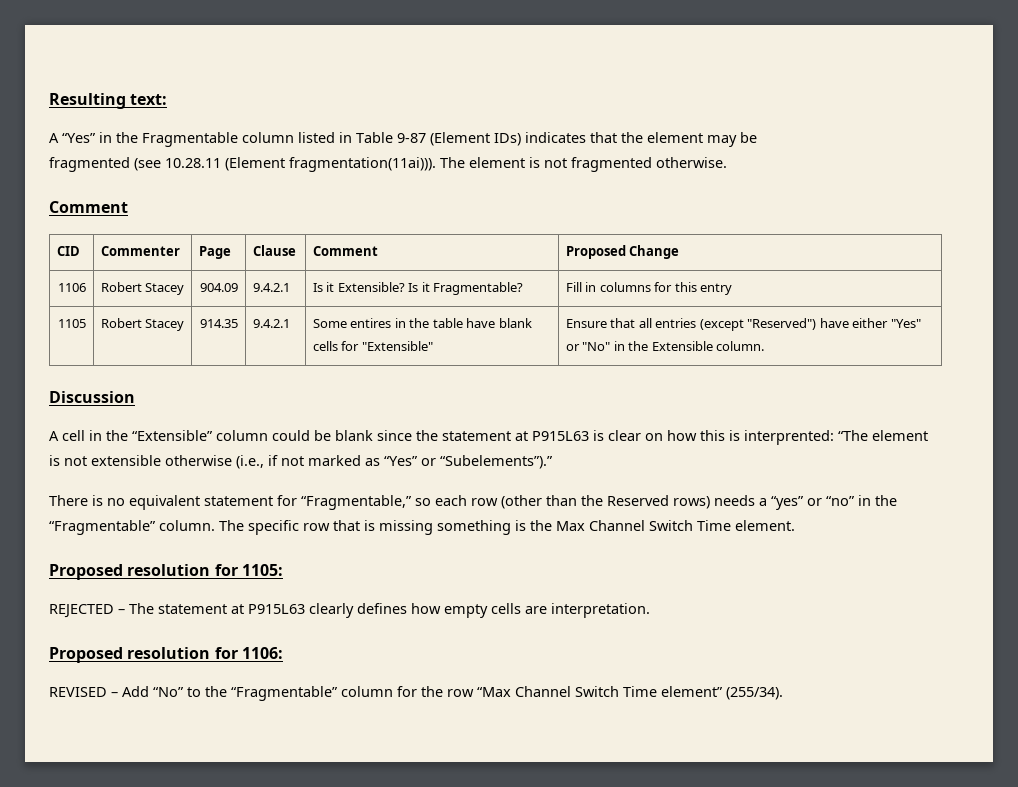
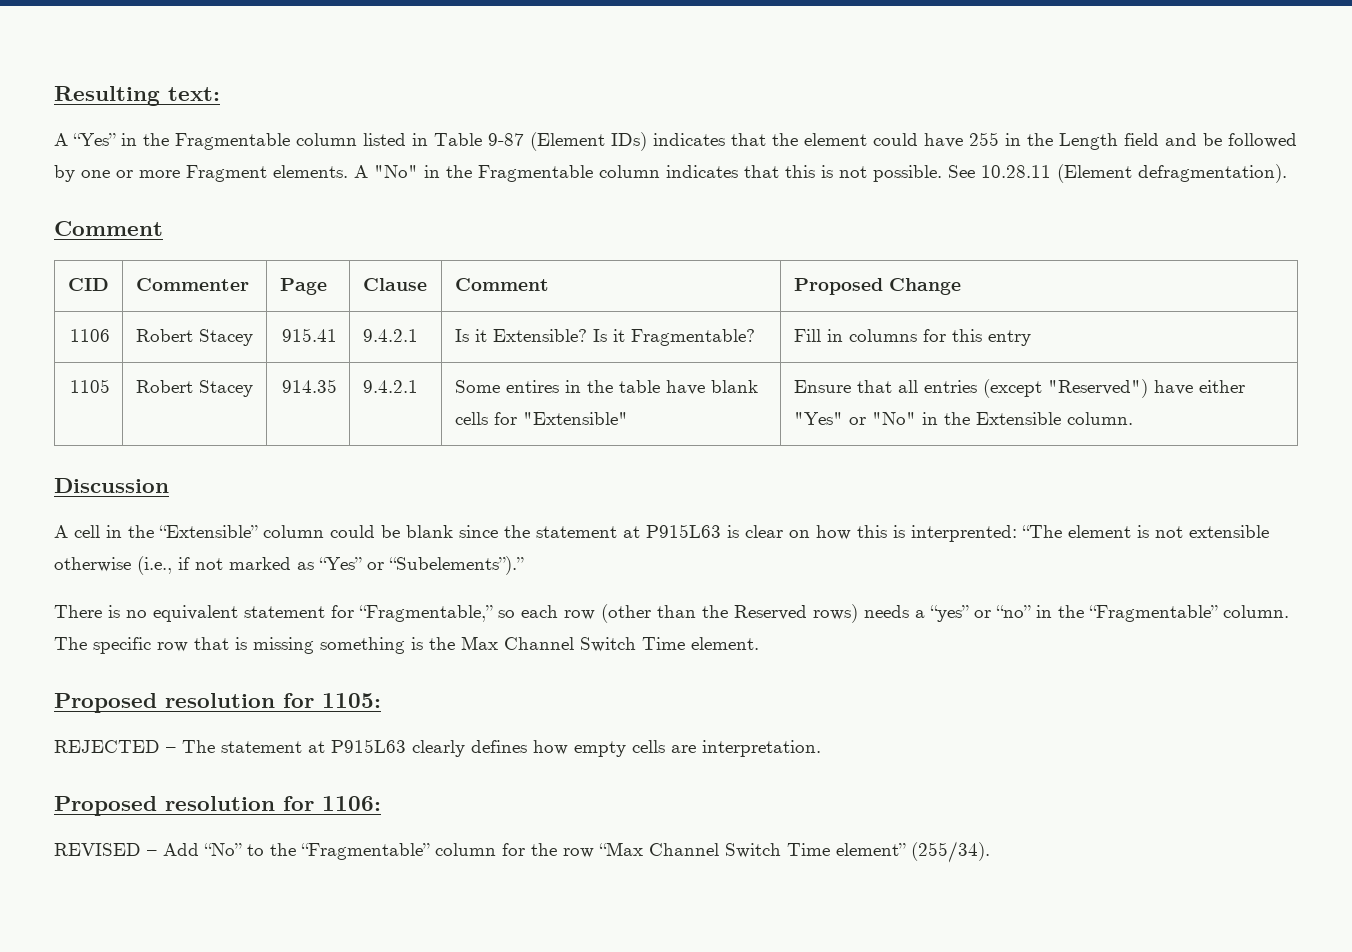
- A “Yes” in the Fragmentable column listed in Table 9-87 (Element IDs) indicates that the element may be
- fragmented (see 10.28.11 (Element fragmentation(11ai))). The element is not fragmented otherwise.
+ A “Yes” in the Fragmentable column listed in Table 9-87 (Element IDs) indicates that the element could have 255 in the Length field and be followed by one or more Fragment elements. A "No" in the Fragmentable column indicates that this is not possible. See 10.28.11 (Element defragmentation).
- 1106 | Robert Stacey | 904.09 | 9.4.2.1 | Is it Extensible? Is it Fragmentable? | Fill in columns for this entry
+ 1106 | Robert Stacey | 915.41 | 9.4.2.1 | Is it Extensible? Is it Fragmentable? | Fill in columns for this entry

